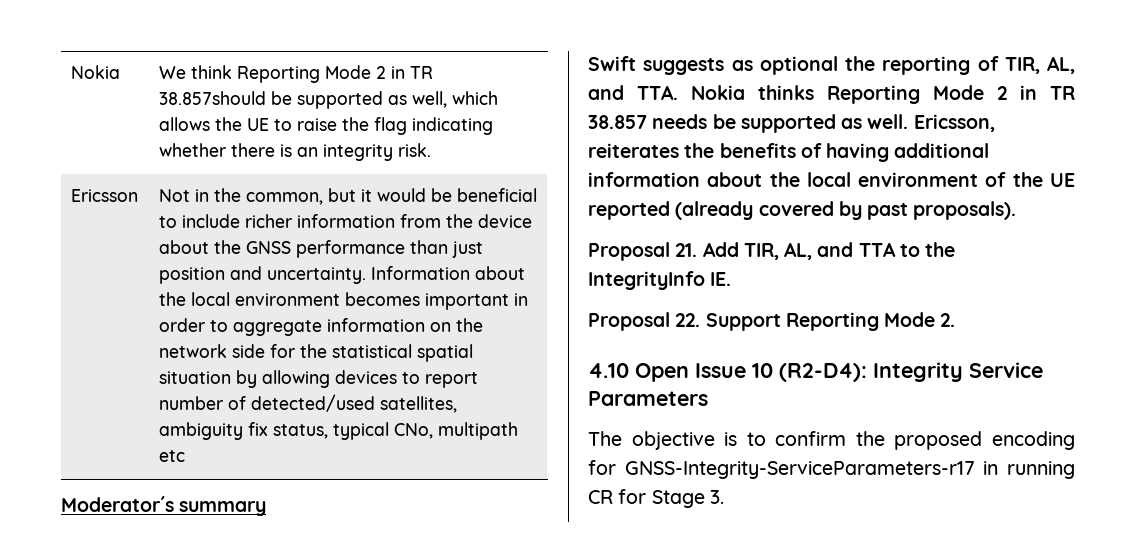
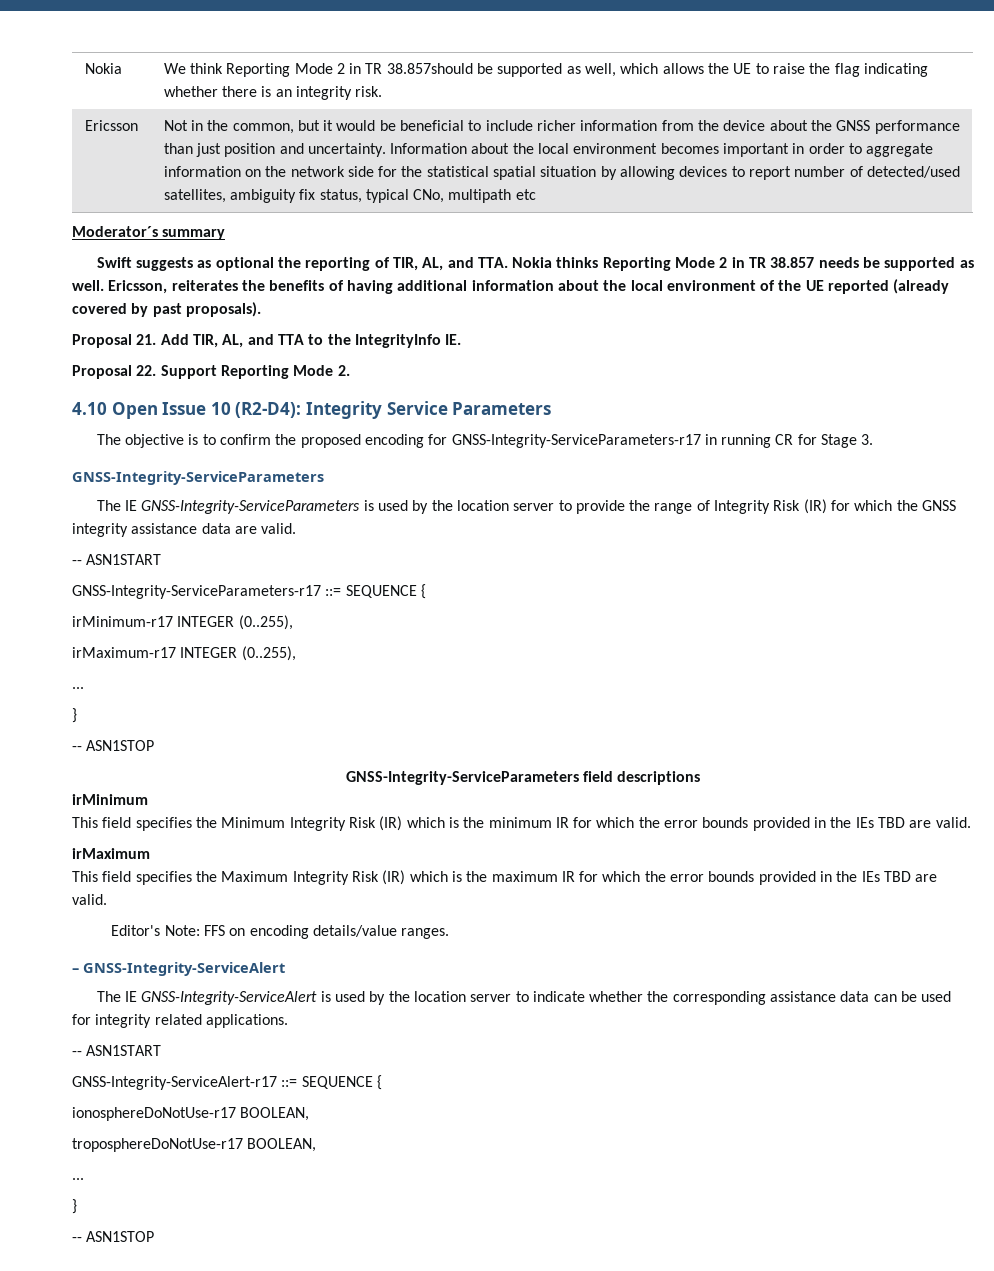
  The objective is to confirm the proposed encoding for GNSS-Integrity-ServiceParameters-r17 in running CR for Stage 3.
+ GNSS-Integrity-ServiceParameters
+ The IE GNSS-Integrity-ServiceParameters is used by the location server to provide the range of Integrity Risk (IR) for which the GNSS integrity assistance data are valid.
+ -- ASN1START
+ GNSS-Integrity-ServiceParameters-r17 ::= SEQUENCE {
+ irMinimum-r17 INTEGER (0..255),
+ irMaximum-r17 INTEGER (0..255),
+ ...
+ }
+ -- ASN1STOP
+ GNSS-Integrity-ServiceParameters field descriptions
+ irMinimum
+ This field specifies the Minimum Integrity Risk (IR) which is the minimum IR for which the error bounds provided in the IEs TBD are valid.
+ irMaximum
+ This field specifies the Maximum Integrity Risk (IR) which is the maximum IR for which the error bounds provided in the IEs TBD are valid.
+ Editor's Note: FFS on encoding details/value ranges.
+ – GNSS-Integrity-ServiceAlert
+ The IE GNSS-Integrity-ServiceAlert is used by the location server to indicate whether the corresponding assistance data can be used for integrity related applications.
+ -- ASN1START
+ GNSS-Integrity-ServiceAlert-r17 ::= SEQUENCE {
+ ionosphereDoNotUse-r17 BOOLEAN,
+ troposphereDoNotUse-r17 BOOLEAN,
+ ...
+ }
+ -- ASN1STOP

